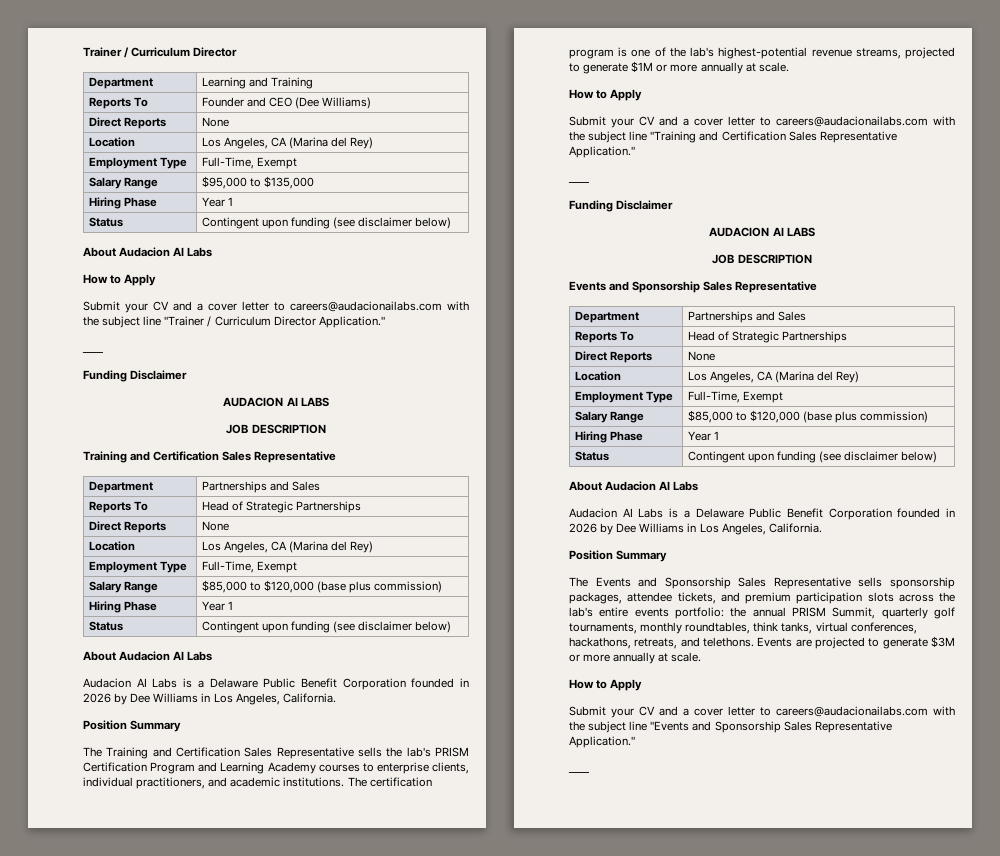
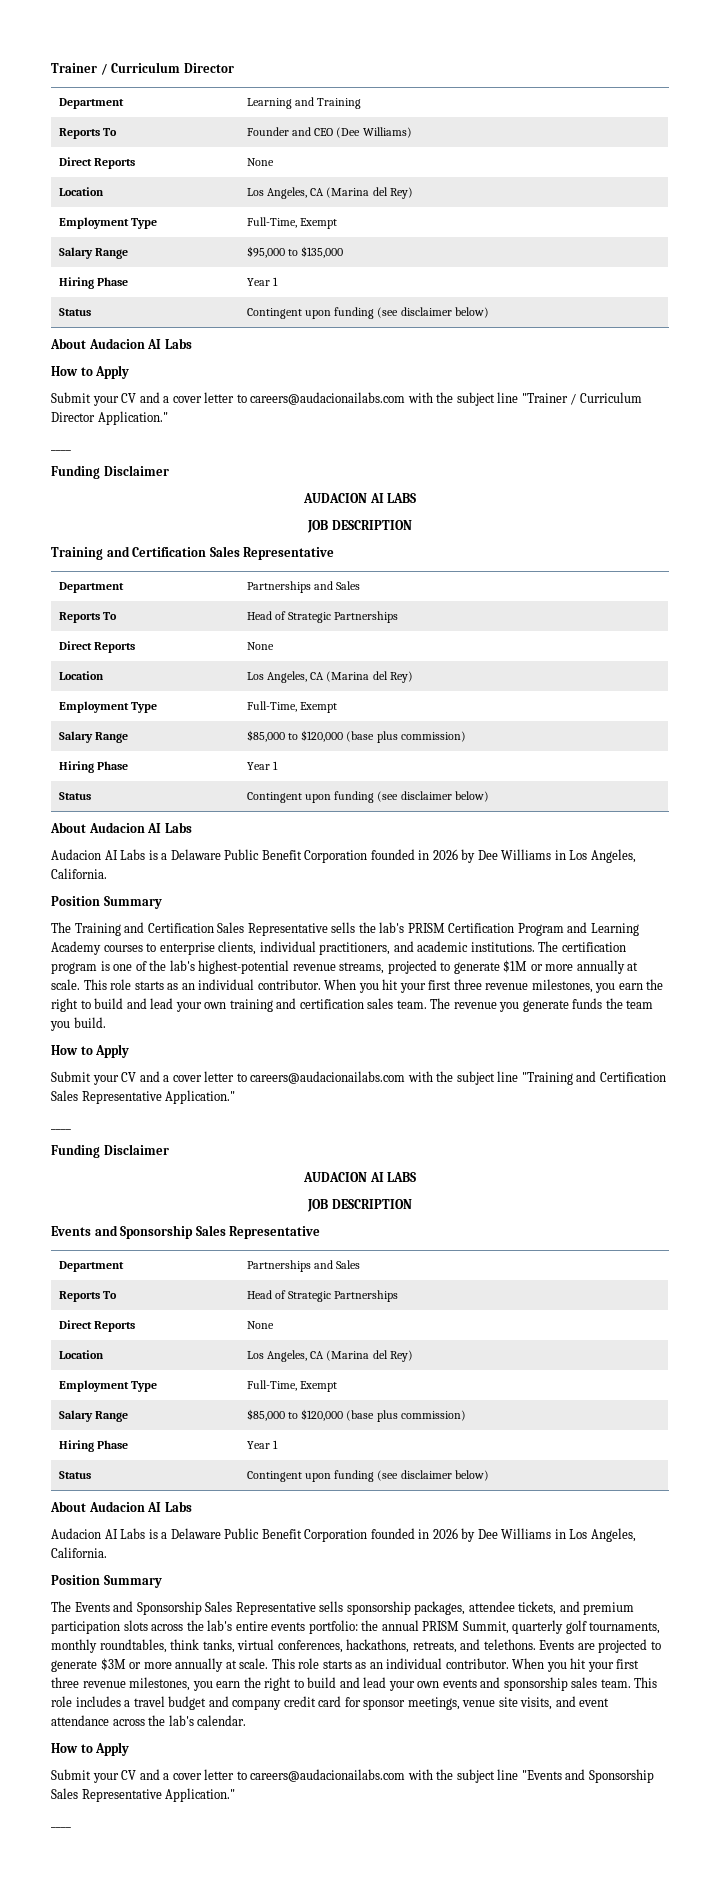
+ This role starts as an individual contributor. When you hit your first three revenue milestones, you earn the right to build and lead your own training and certification sales team. The revenue you generate funds the team you build.
+ This role starts as an individual contributor. When you hit your first three revenue milestones, you earn the right to build and lead your own events and sponsorship sales team. This role includes a travel budget and company credit card for sponsor meetings, venue site visits, and event attendance across the lab's calendar.

